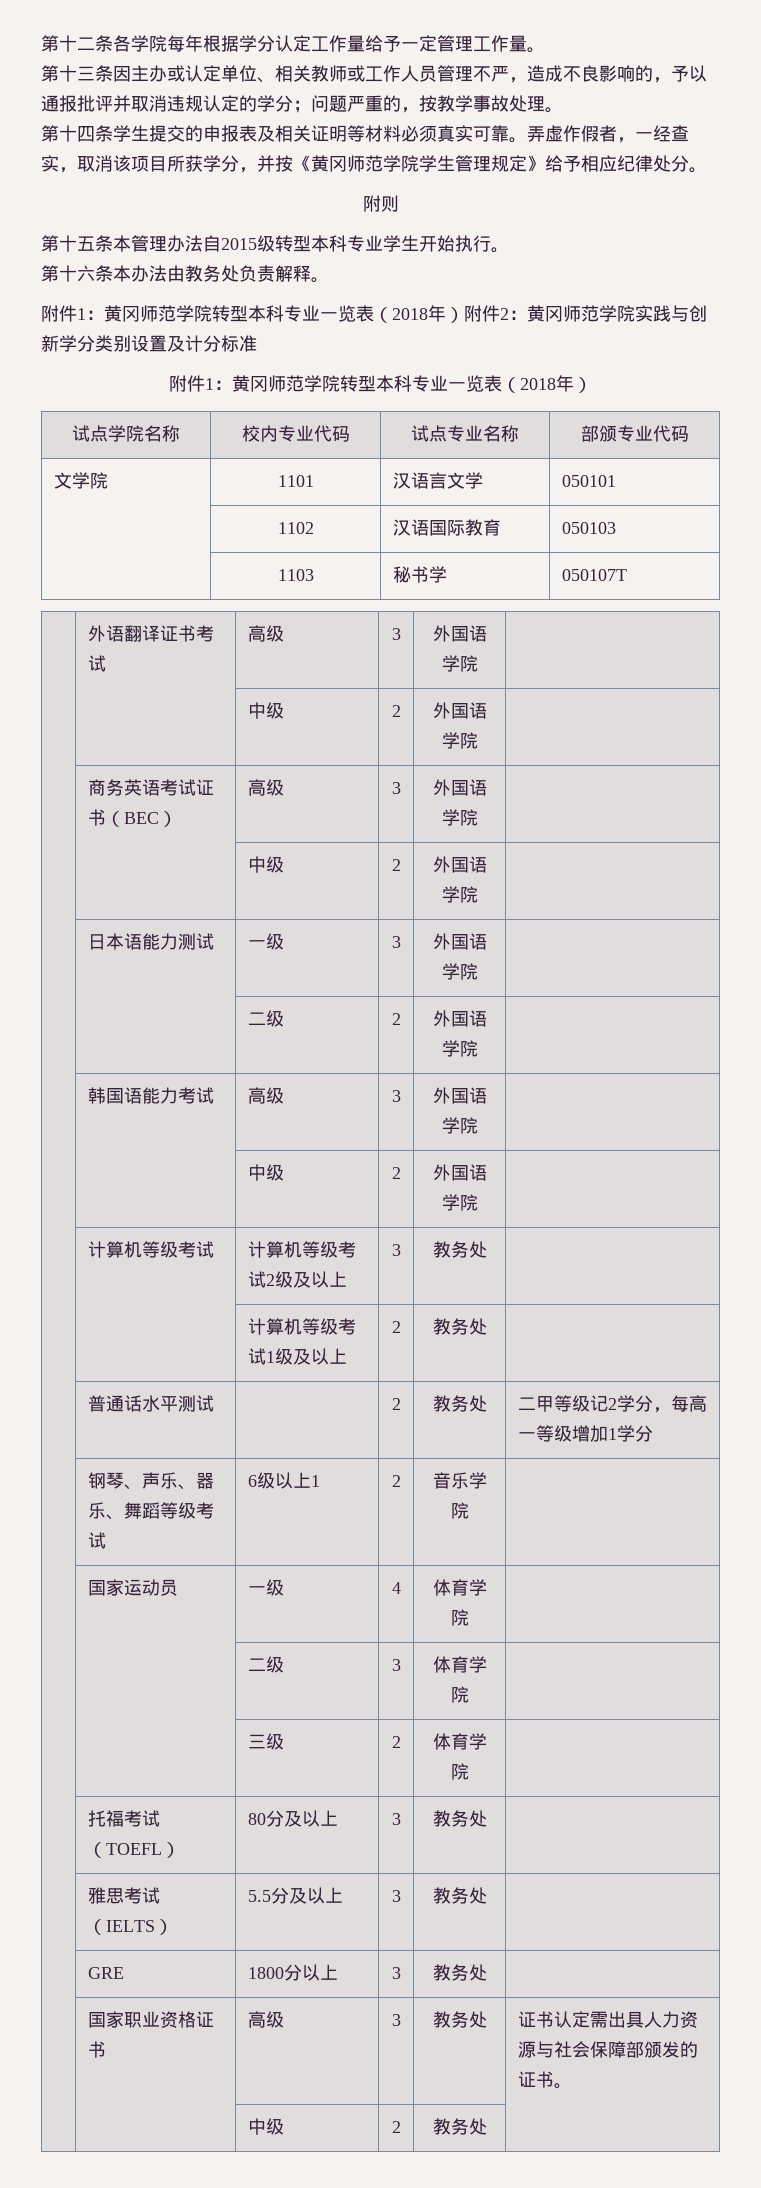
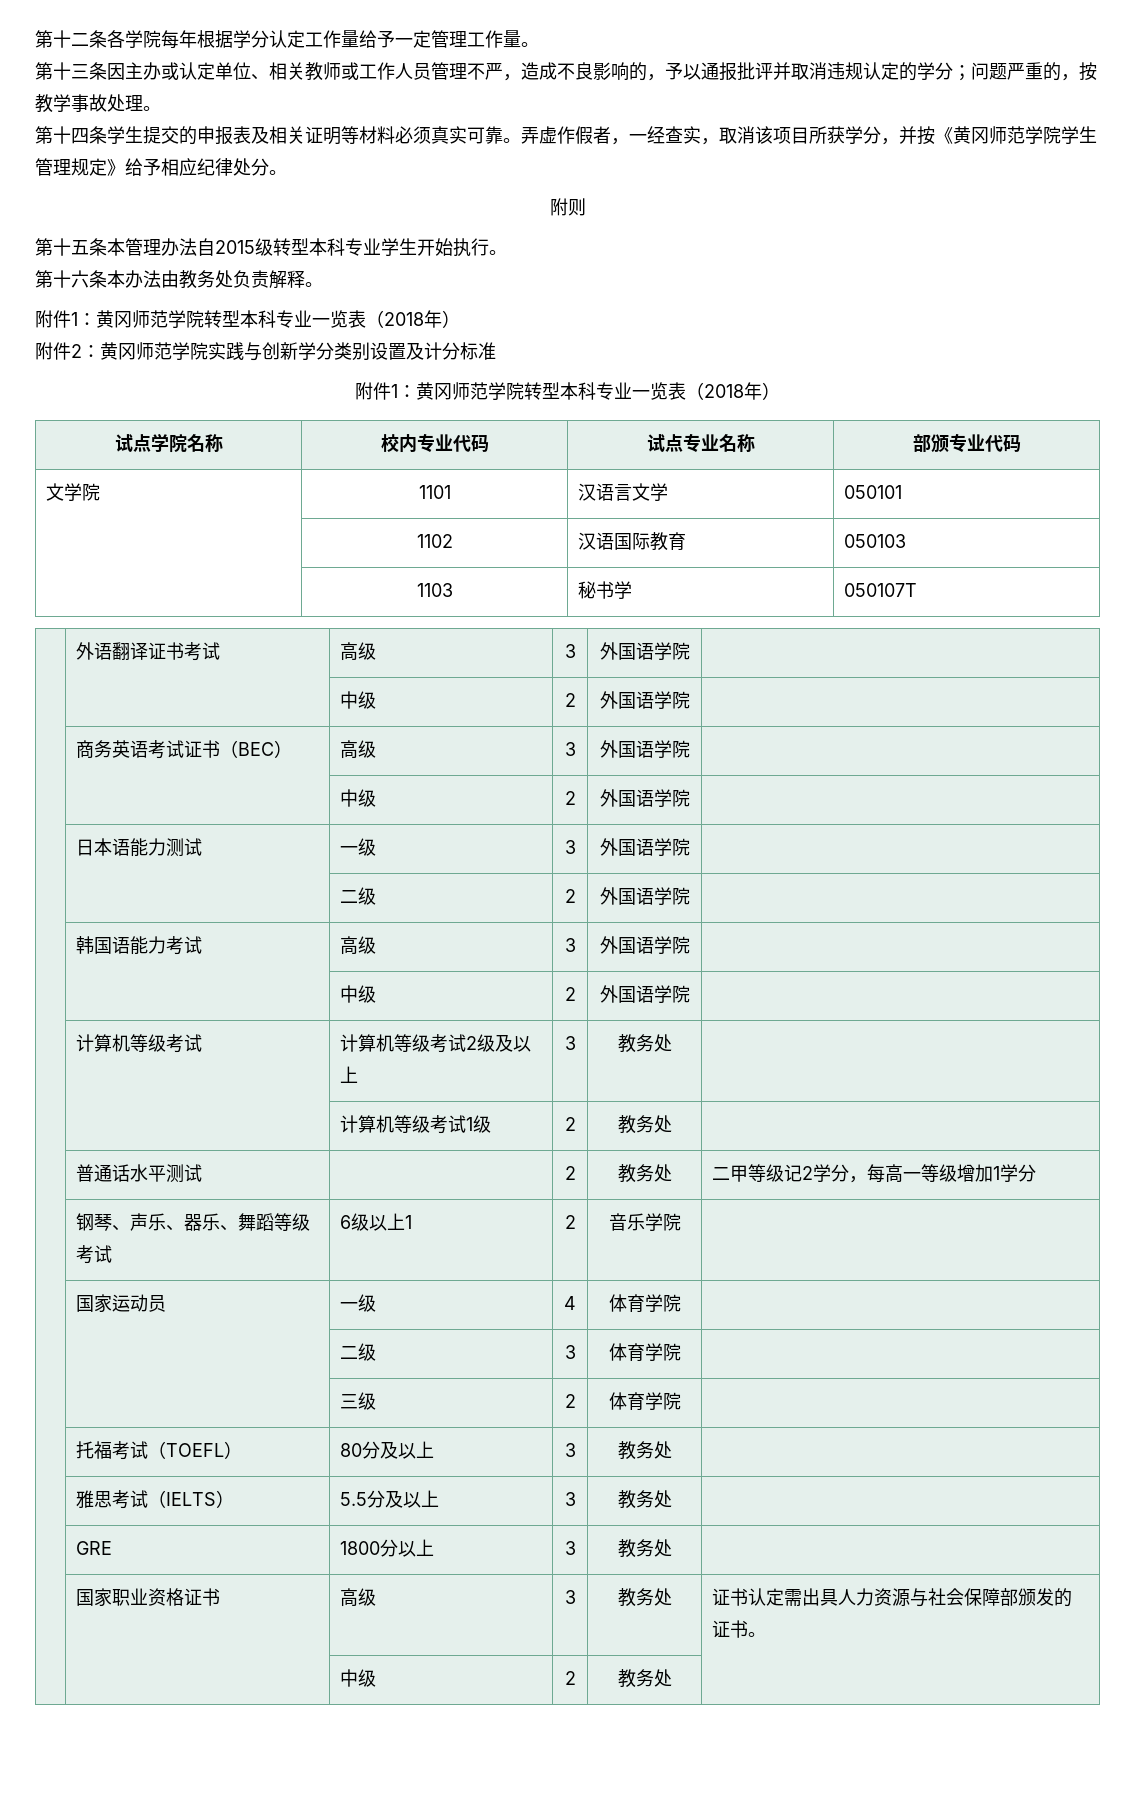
  第十六条本办法由教务处负责解释。
- 附件1：黄冈师范学院转型本科专业一览表（2018年）附件2：黄冈师范学院实践与创新学分类别设置及计分标准
+ 附件1：黄冈师范学院转型本科专业一览表（2018年）
+ 附件2：黄冈师范学院实践与创新学分类别设置及计分标准
- | | 计算机等级考试1级及以上 | 2 | 教务处 |
+ | | 计算机等级考试1级 | 2 | 教务处 |

